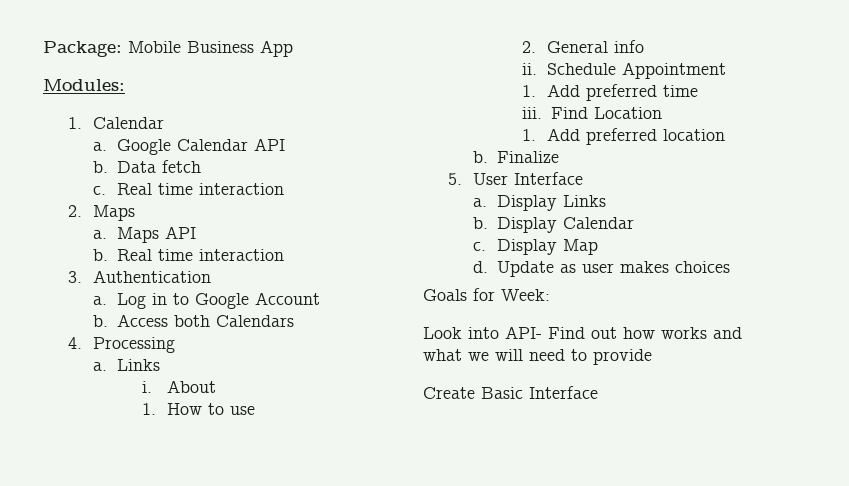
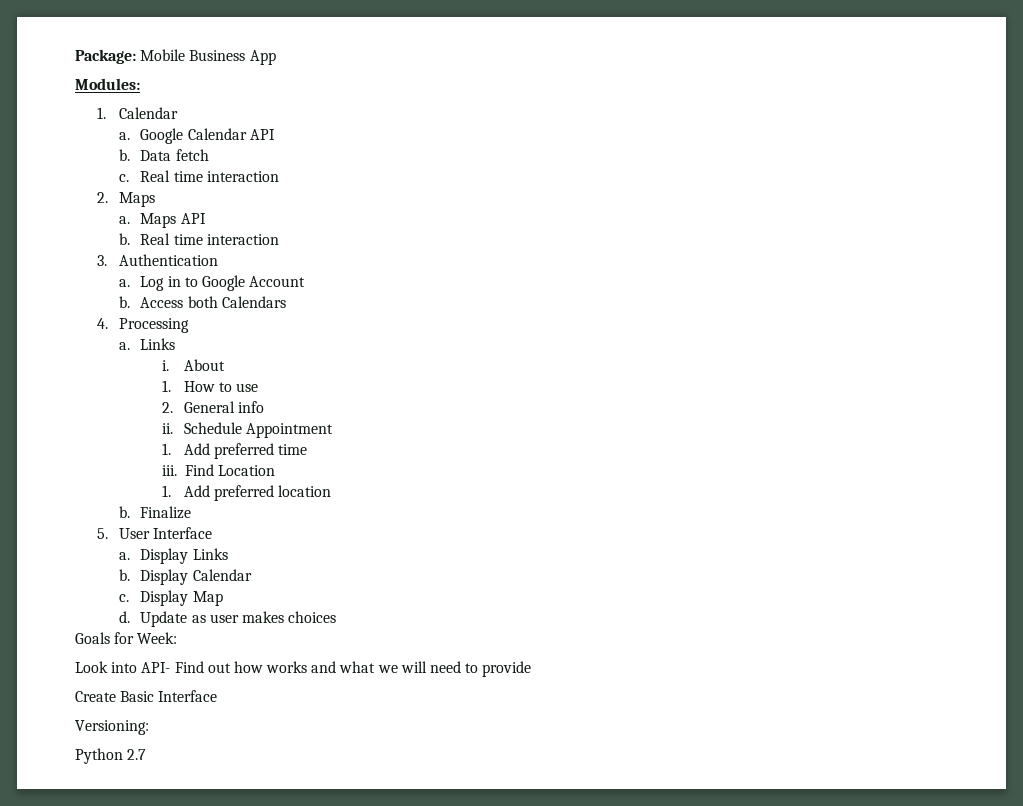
+ Versioning:
+ Python 2.7

